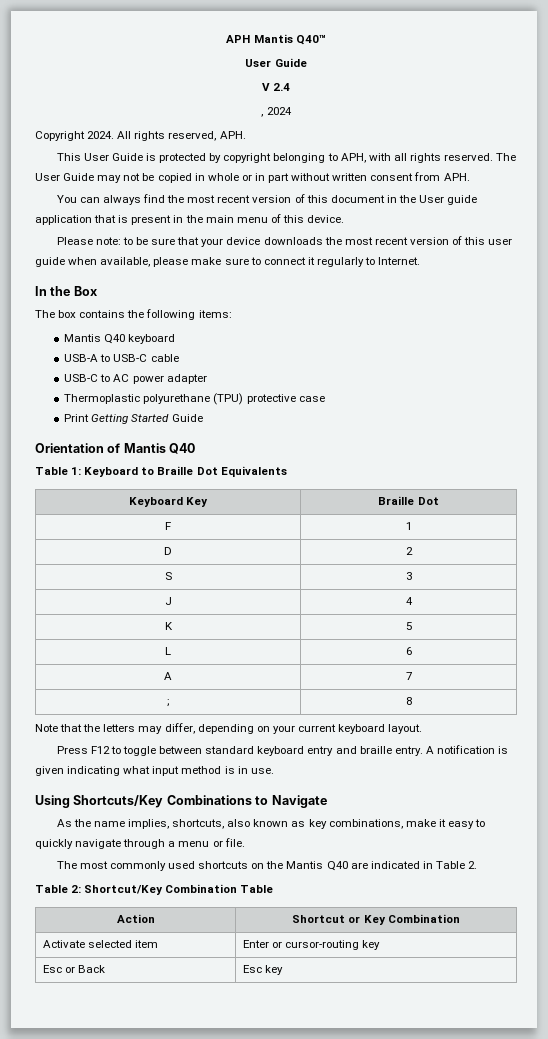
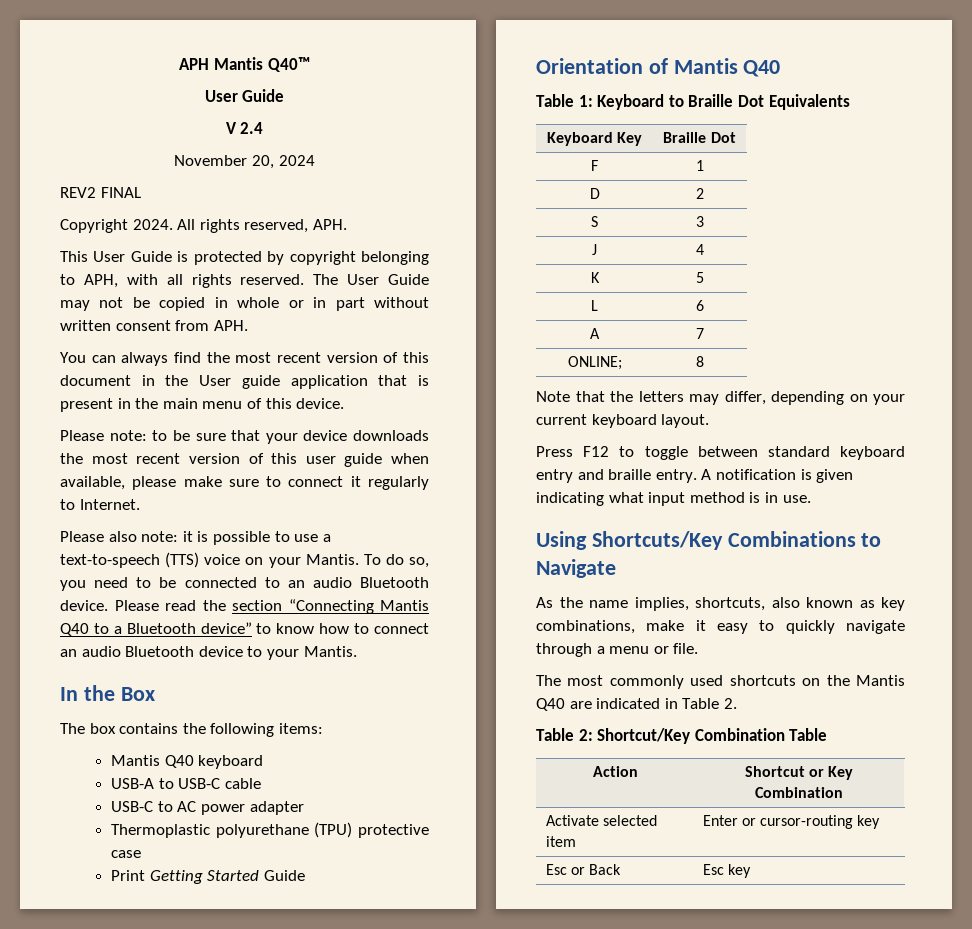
- , 2024
+ November 20, 2024
+ REV2 FINAL
+ Please also note: it is possible to use a text-to-speech (TTS) voice on your Mantis. To do so, you need to be connected to an audio Bluetooth device. Please read the section “Connecting Mantis Q40 to a Bluetooth device” to know how to connect an audio Bluetooth device to your Mantis.
- ; | 8
+ ONLINE; | 8

